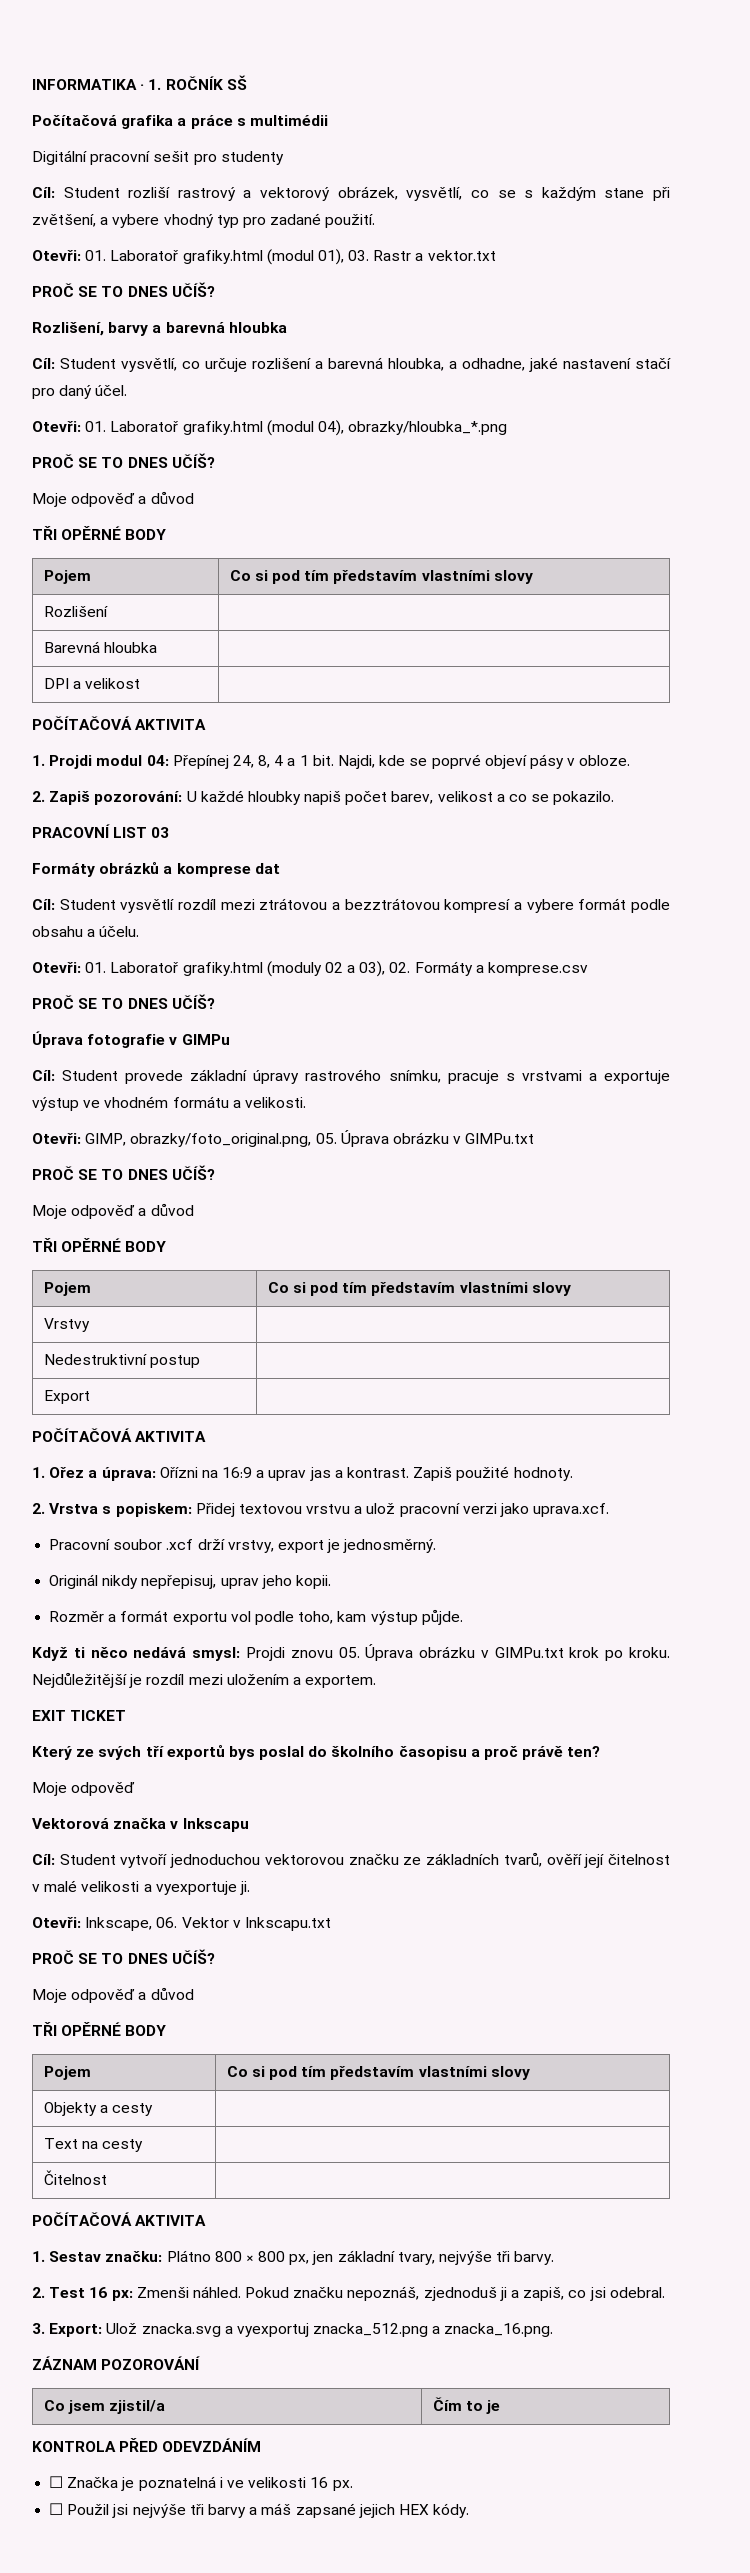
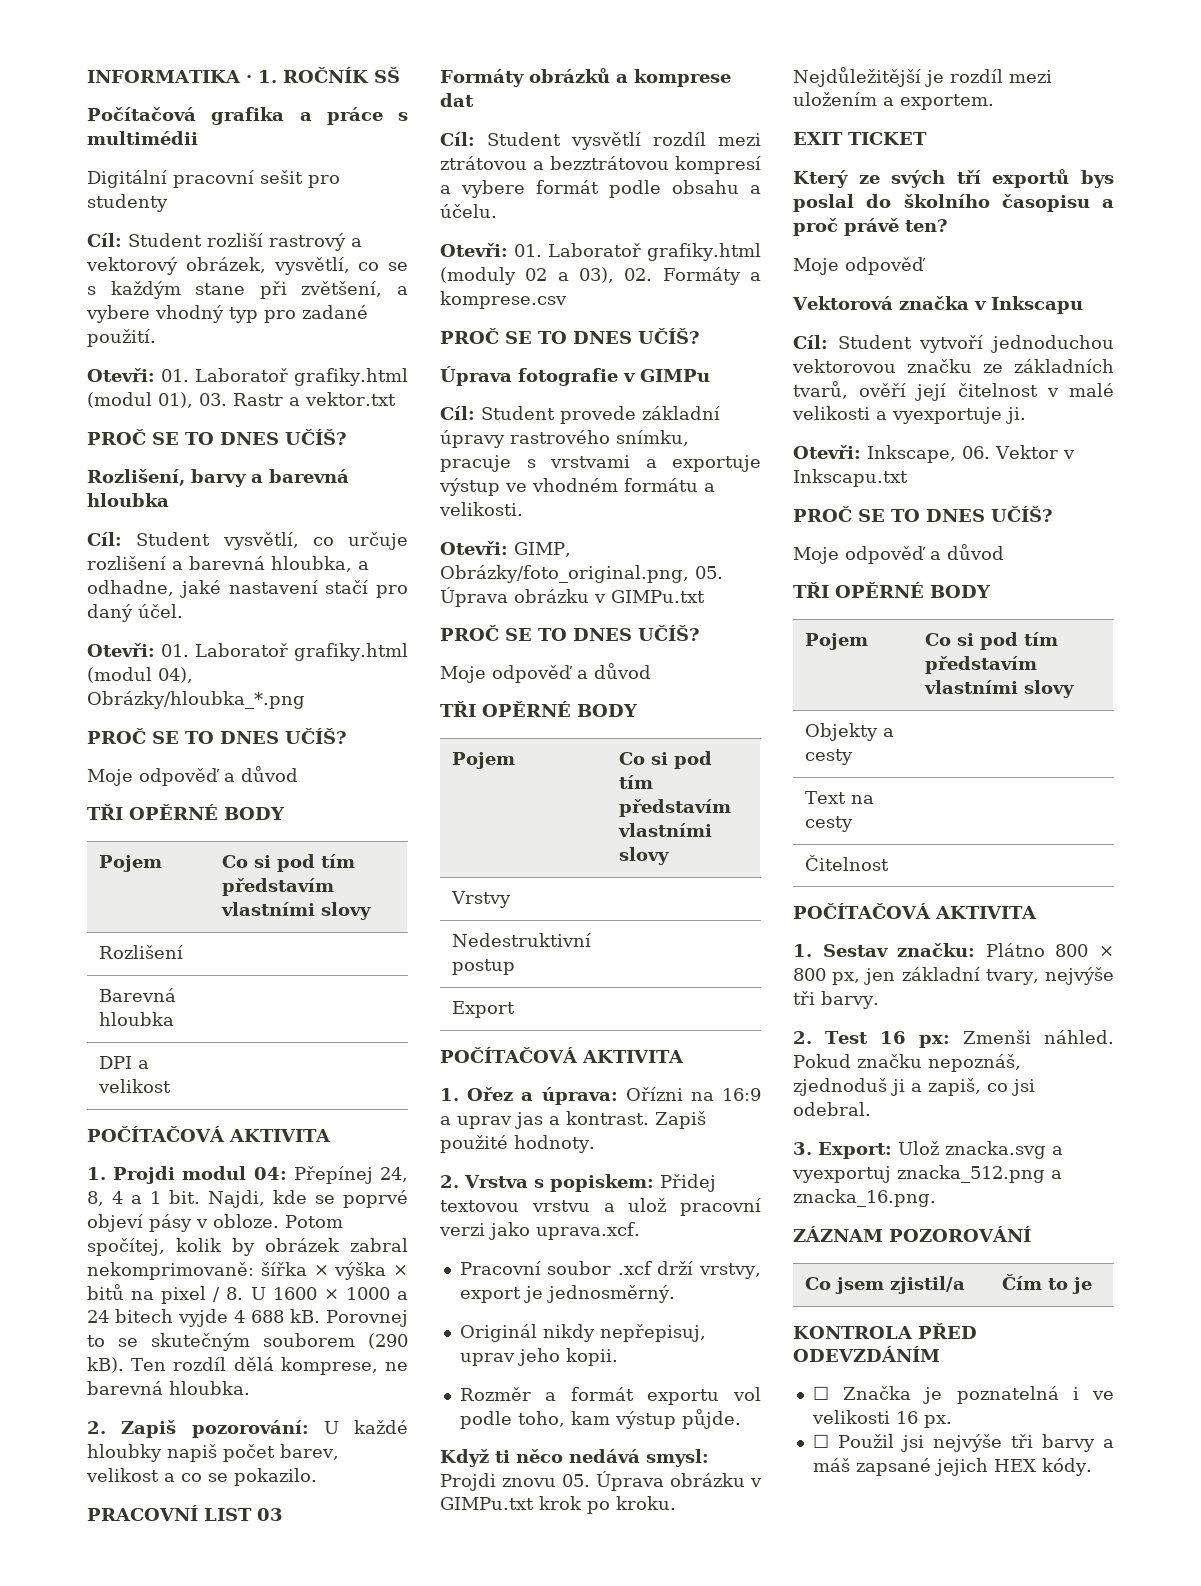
- Otevři: 01. Laboratoř grafiky.html (modul 04), obrazky/hloubka_*.png
+ Otevři: 01. Laboratoř grafiky.html (modul 04), Obrázky/hloubka_*.png
+ Potom spočítej, kolik by obrázek zabral nekomprimovaně: šířka × výška × bitů na pixel / 8. U 1600 × 1000 a 24 bitech vyjde 4 688 kB. Porovnej to se skutečným souborem (290 kB). Ten rozdíl dělá komprese, ne barevná hloubka.
- Otevři: GIMP, obrazky/foto_original.png, 05. Úprava obrázku v GIMPu.txt
+ Otevři: GIMP, Obrázky/foto_original.png, 05. Úprava obrázku v GIMPu.txt

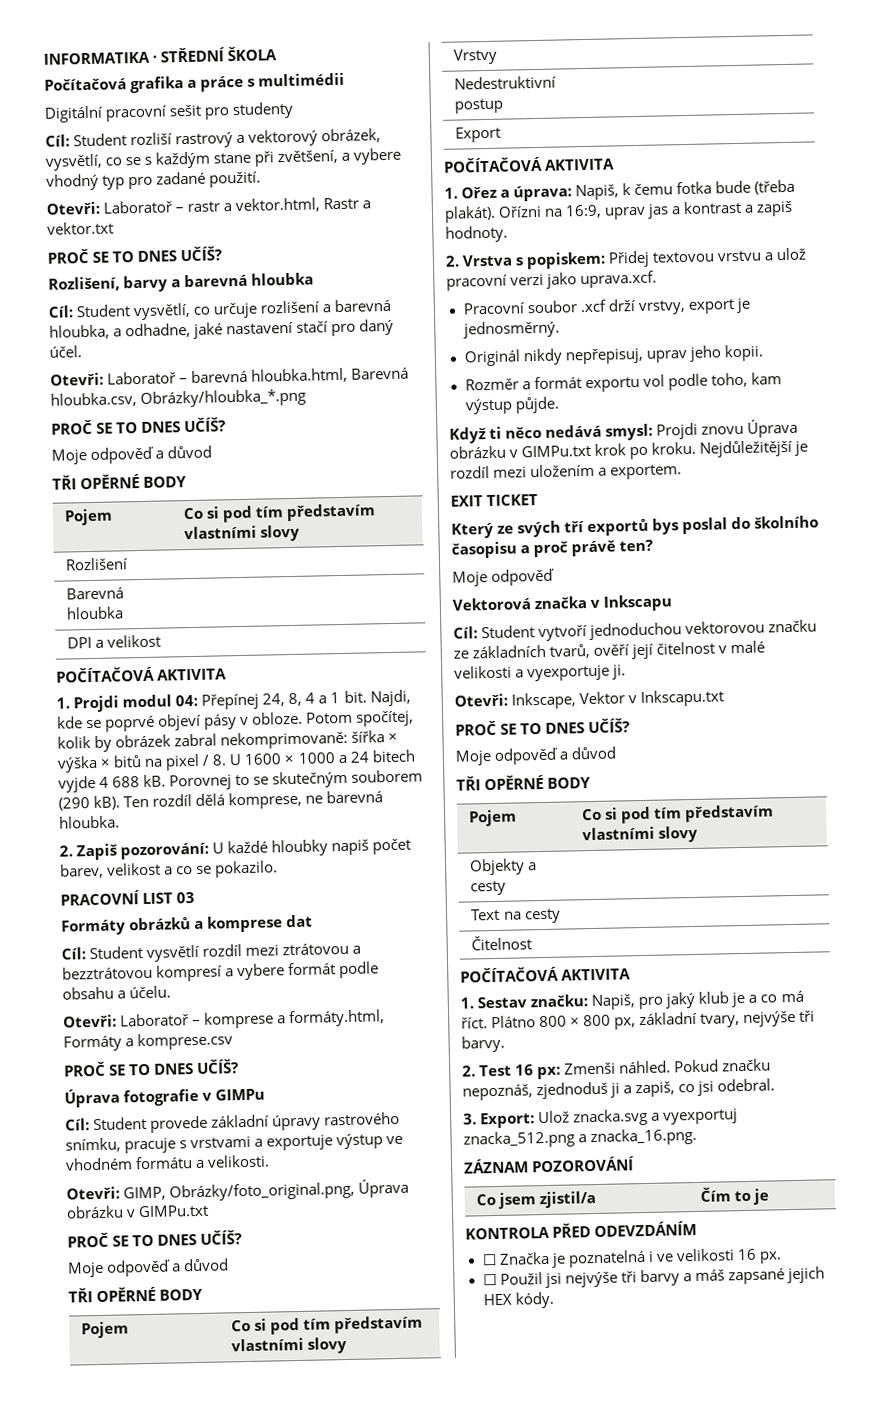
- INFORMATIKA · 1. ROČNÍK SŠ
+ INFORMATIKA · STŘEDNÍ ŠKOLA
- Otevři: 01. Laboratoř grafiky.html (modul 01), 03. Rastr a vektor.txt
+ Otevři: Laboratoř – rastr a vektor.html, Rastr a vektor.txt
- Otevři: 01. Laboratoř grafiky.html (modul 04), Obrázky/hloubka_*.png
+ Otevři: Laboratoř – barevná hloubka.html, Barevná hloubka.csv, Obrázky/hloubka_*.png
- Otevři: 01. Laboratoř grafiky.html (moduly 02 a 03), 02. Formáty a komprese.csv
+ Otevři: Laboratoř – komprese a formáty.html, Formáty a komprese.csv
- Otevři: GIMP, Obrázky/foto_original.png, 05. Úprava obrázku v GIMPu.txt
+ Otevři: GIMP, Obrázky/foto_original.png, Úprava obrázku v GIMPu.txt
- 1. Ořez a úprava: Ořízni na 16:9 a uprav jas a kontrast. Zapiš použité hodnoty.
+ 1. Ořez a úprava: Napiš, k čemu fotka bude (třeba plakát). Ořízni na 16:9, uprav jas a kontrast a zapiš hodnoty.
- Když ti něco nedává smysl: Projdi znovu 05. Úprava obrázku v GIMPu.txt krok po kroku.
+ Když ti něco nedává smysl: Projdi znovu Úprava obrázku v GIMPu.txt krok po kroku.
- Otevři: Inkscape, 06. Vektor v Inkscapu.txt
+ Otevři: Inkscape, Vektor v Inkscapu.txt
- 1. Sestav značku: Plátno 800 × 800 px, jen základní tvary, nejvýše tři barvy.
+ 1. Sestav značku: Napiš, pro jaký klub je a co má říct. Plátno 800 × 800 px, základní tvary, nejvýše tři barvy.

